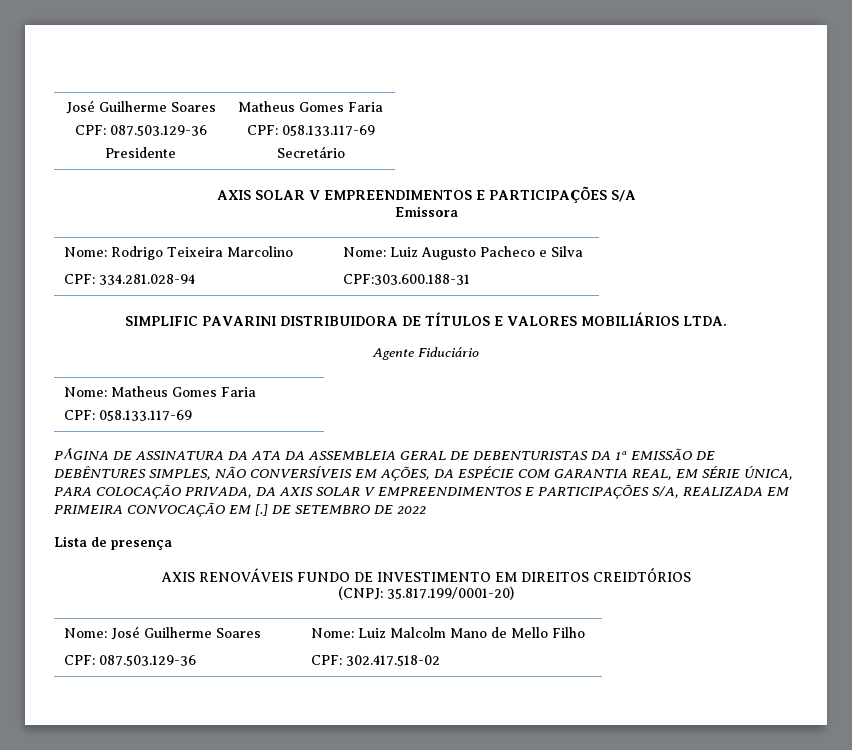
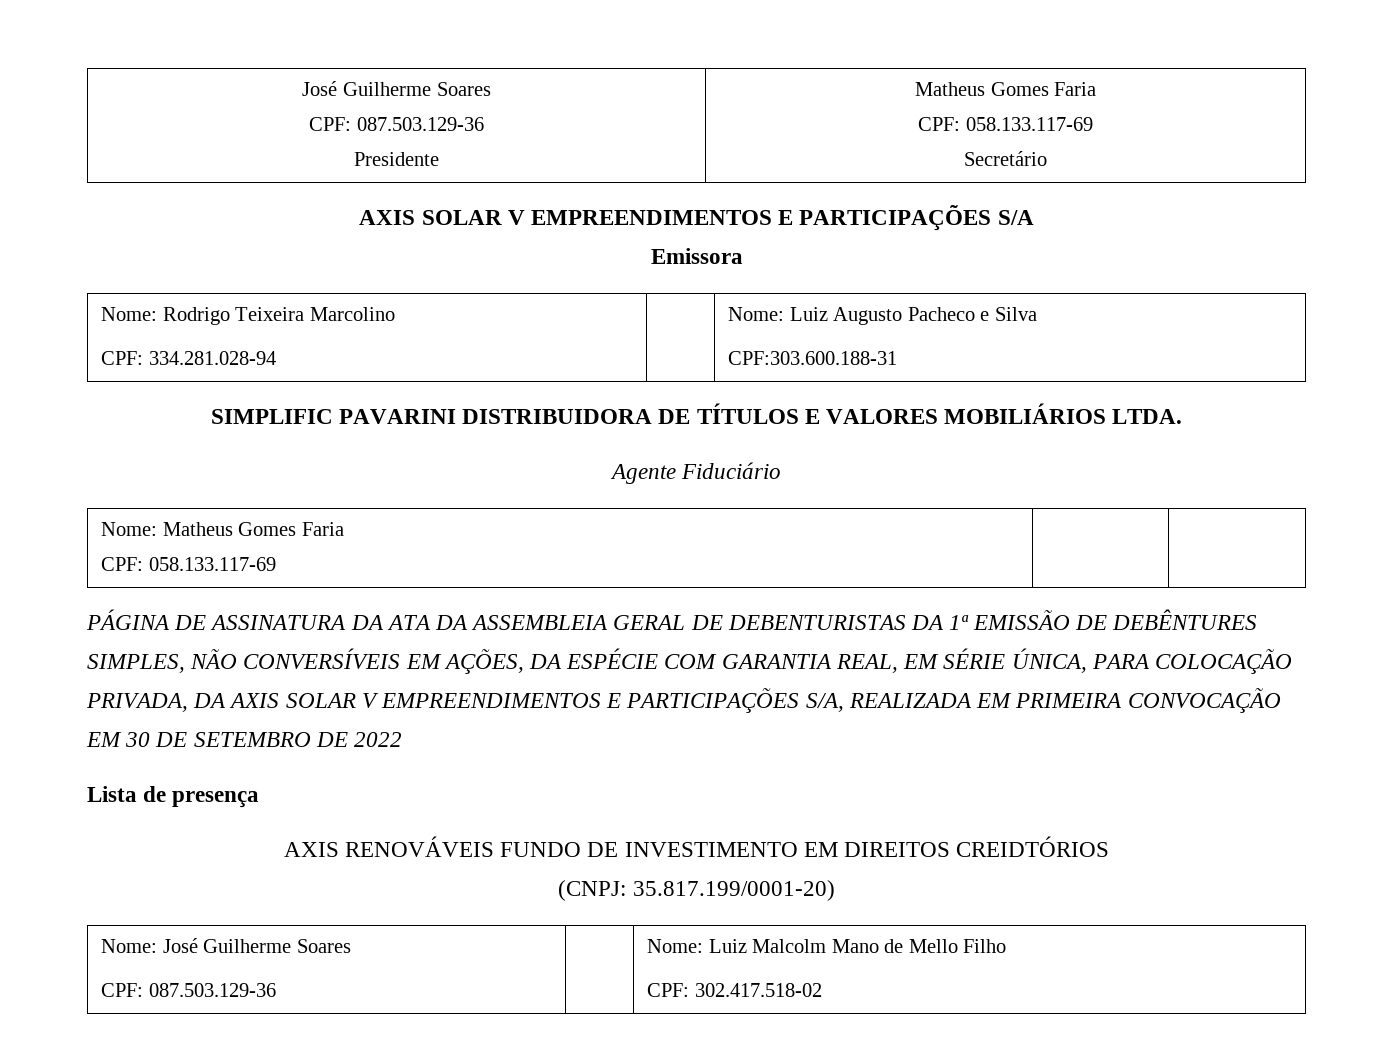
- PÁGINA DE ASSINATURA DA ATA DA ASSEMBLEIA GERAL DE DEBENTURISTAS DA 1ª EMISSÃO DE DEBÊNTURES SIMPLES, NÃO CONVERSÍVEIS EM AÇÕES, DA ESPÉCIE COM GARANTIA REAL, EM SÉRIE ÚNICA, PARA COLOCAÇÃO PRIVADA, DA AXIS SOLAR V EMPREENDIMENTOS E PARTICIPAÇÕES S/A, REALIZADA EM PRIMEIRA CONVOCAÇÃO EM [.] DE SETEMBRO DE 2022
+ PÁGINA DE ASSINATURA DA ATA DA ASSEMBLEIA GERAL DE DEBENTURISTAS DA 1ª EMISSÃO DE DEBÊNTURES SIMPLES, NÃO CONVERSÍVEIS EM AÇÕES, DA ESPÉCIE COM GARANTIA REAL, EM SÉRIE ÚNICA, PARA COLOCAÇÃO PRIVADA, DA AXIS SOLAR V EMPREENDIMENTOS E PARTICIPAÇÕES S/A, REALIZADA EM PRIMEIRA CONVOCAÇÃO EM 30 DE SETEMBRO DE 2022

